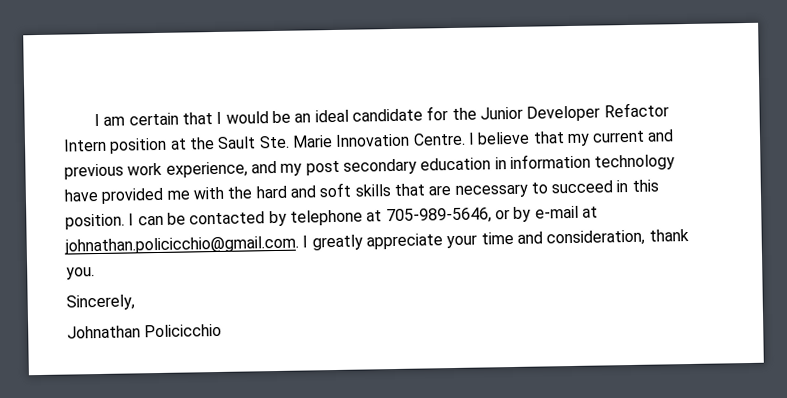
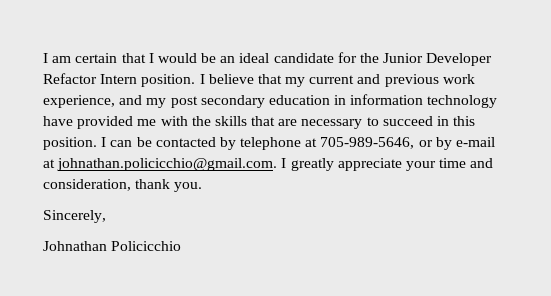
- I am certain that I would be an ideal candidate for the Junior Developer Refactor Intern position at the Sault Ste. Marie Innovation Centre.
+ I am certain that I would be an ideal candidate for the Junior Developer Refactor Intern position.
- I believe that my current and previous work experience, and my post secondary education in information technology have provided me with the hard and soft skills that are necessary to succeed in this position.
+ I believe that my current and previous work experience, and my post secondary education in information technology have provided me with the skills that are necessary to succeed in this position.

